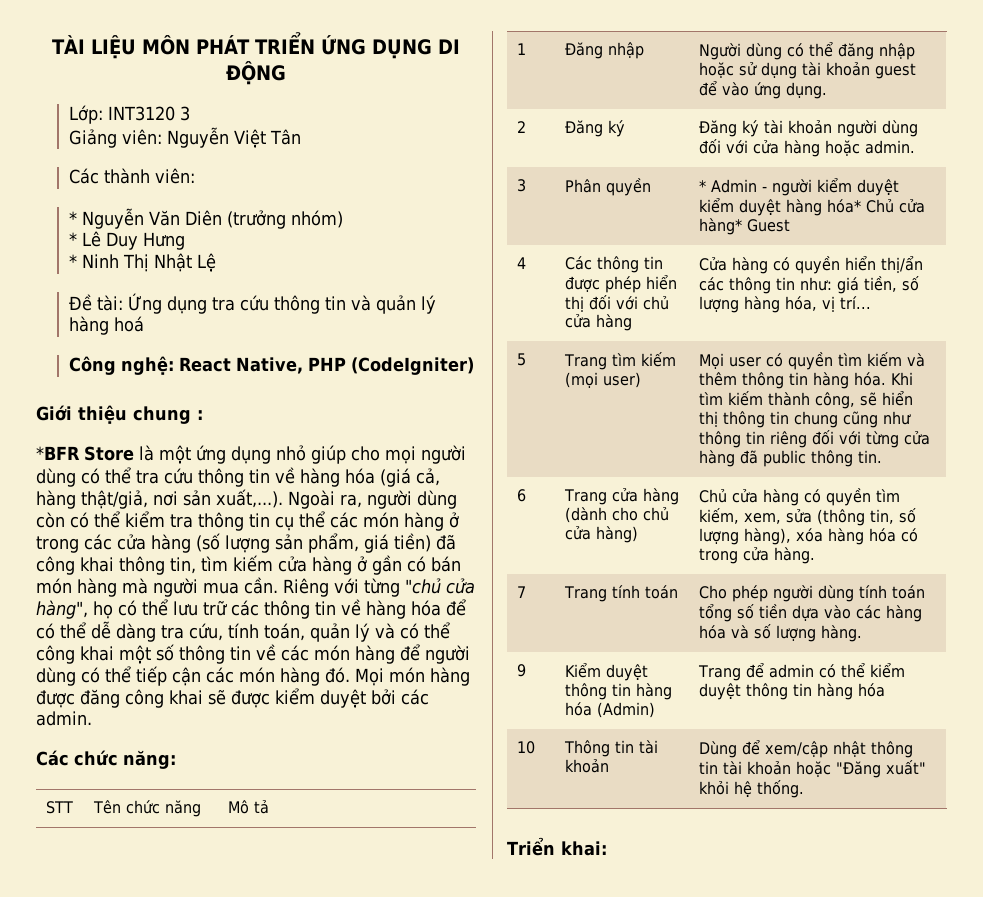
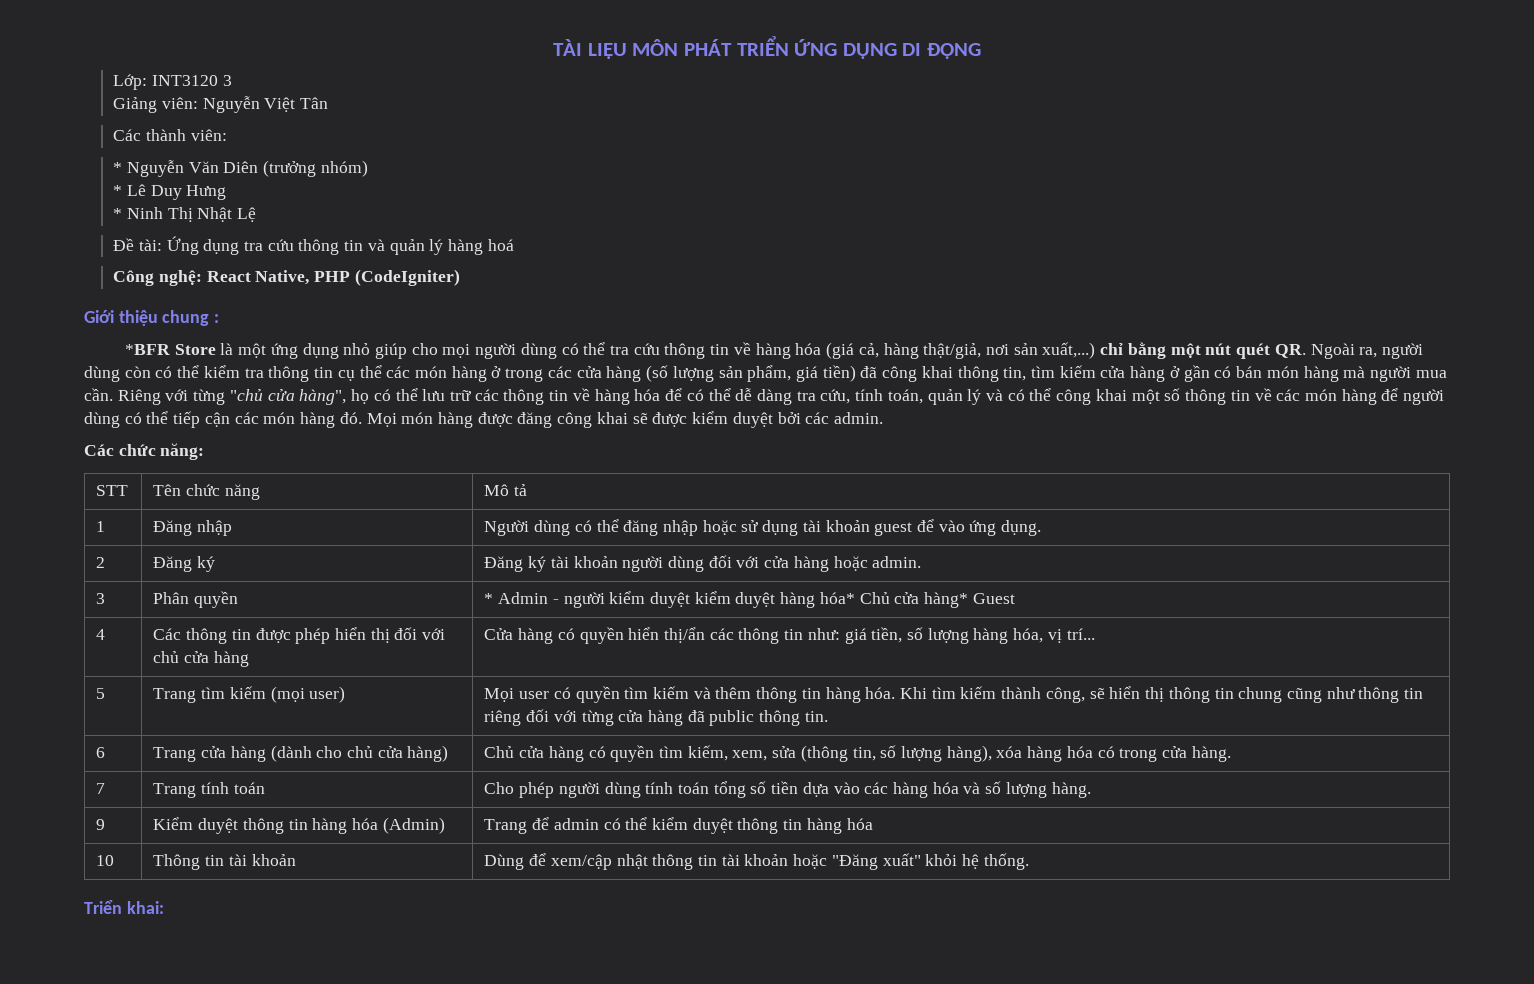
- *BFR Store là một ứng dụng nhỏ giúp cho mọi người dùng có thể tra cứu thông tin về hàng hóa (giá cả, hàng thật/giả, nơi sản xuất,...). Ngoài ra, người dùng còn có thể kiểm tra thông tin cụ thể các món hàng ở trong các cửa hàng (số lượng sản phẩm, giá tiền) đã công khai thông tin, tìm kiếm cửa hàng ở gần có bán món hàng mà người mua cần.
+ *BFR Store là một ứng dụng nhỏ giúp cho mọi người dùng có thể tra cứu thông tin về hàng hóa (giá cả, hàng thật/giả, nơi sản xuất,...) chỉ bằng một nút quét QR. Ngoài ra, người dùng còn có thể kiểm tra thông tin cụ thể các món hàng ở trong các cửa hàng (số lượng sản phẩm, giá tiền) đã công khai thông tin, tìm kiếm cửa hàng ở gần có bán món hàng mà người mua cần.

